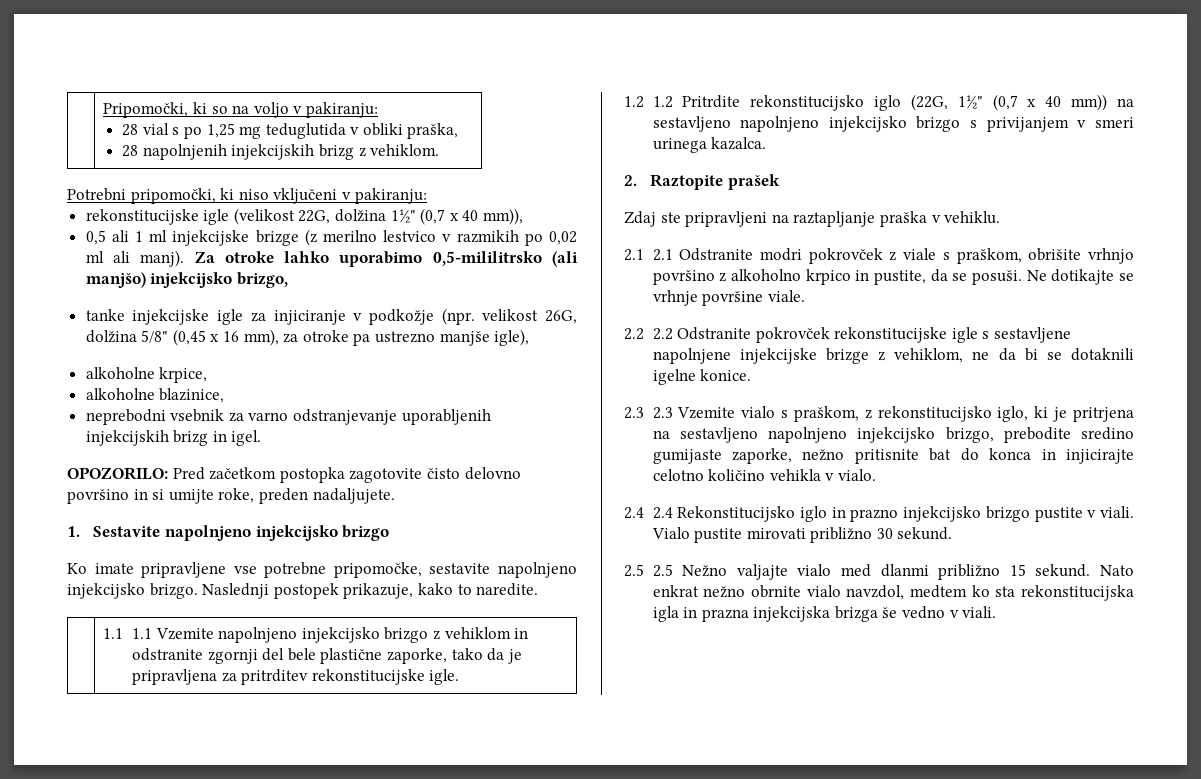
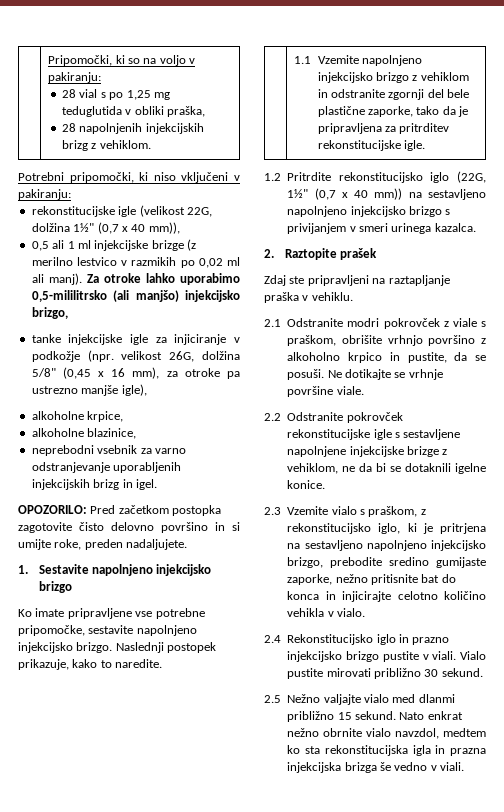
- | 1.1 1.1 Vzemite napolnjeno injekcijsko brizgo z vehiklom in odstranite zgornji del bele plastične zaporke, tako da je pripravljena za pritrditev rekonstitucijske igle.
+ | 1.1 Vzemite napolnjeno injekcijsko brizgo z vehiklom in odstranite zgornji del bele plastične zaporke, tako da je pripravljena za pritrditev rekonstitucijske igle.
- 1.2 1.2 Pritrdite rekonstitucijsko iglo (22G, 1½" (0,7 x 40 mm)) na sestavljeno napolnjeno injekcijsko brizgo s privijanjem v smeri urinega kazalca.
+ 1.2 Pritrdite rekonstitucijsko iglo (22G, 1½" (0,7 x 40 mm)) na sestavljeno napolnjeno injekcijsko brizgo s privijanjem v smeri urinega kazalca.
- 2.1 2.1 Odstranite modri pokrovček z viale s praškom, obrišite vrhnjo površino z alkoholno krpico in pustite, da se posuši.
+ 2.1 Odstranite modri pokrovček z viale s praškom, obrišite vrhnjo površino z alkoholno krpico in pustite, da se posuši.
- 2.2 2.2 Odstranite pokrovček rekonstitucijske igle s sestavljene napolnjene injekcijske brizge z vehiklom, ne da bi se dotaknili igelne konice.
+ 2.2 Odstranite pokrovček rekonstitucijske igle s sestavljene napolnjene injekcijske brizge z vehiklom, ne da bi se dotaknili igelne konice.
- 2.3 2.3 Vzemite vialo s praškom, z rekonstitucijsko iglo, ki je pritrjena na sestavljeno napolnjeno injekcijsko brizgo, prebodite sredino gumijaste zaporke, nežno pritisnite bat do konca in injicirajte celotno količino vehikla v vialo.
+ 2.3 Vzemite vialo s praškom, z rekonstitucijsko iglo, ki je pritrjena na sestavljeno napolnjeno injekcijsko brizgo, prebodite sredino gumijaste zaporke, nežno pritisnite bat do konca in injicirajte celotno količino vehikla v vialo.
- 2.4 2.4 Rekonstitucijsko iglo in prazno injekcijsko brizgo pustite v viali.
+ 2.4 Rekonstitucijsko iglo in prazno injekcijsko brizgo pustite v viali.
- 2.5 2.5 Nežno valjajte vialo med dlanmi približno 15 sekund.
+ 2.5 Nežno valjajte vialo med dlanmi približno 15 sekund.

